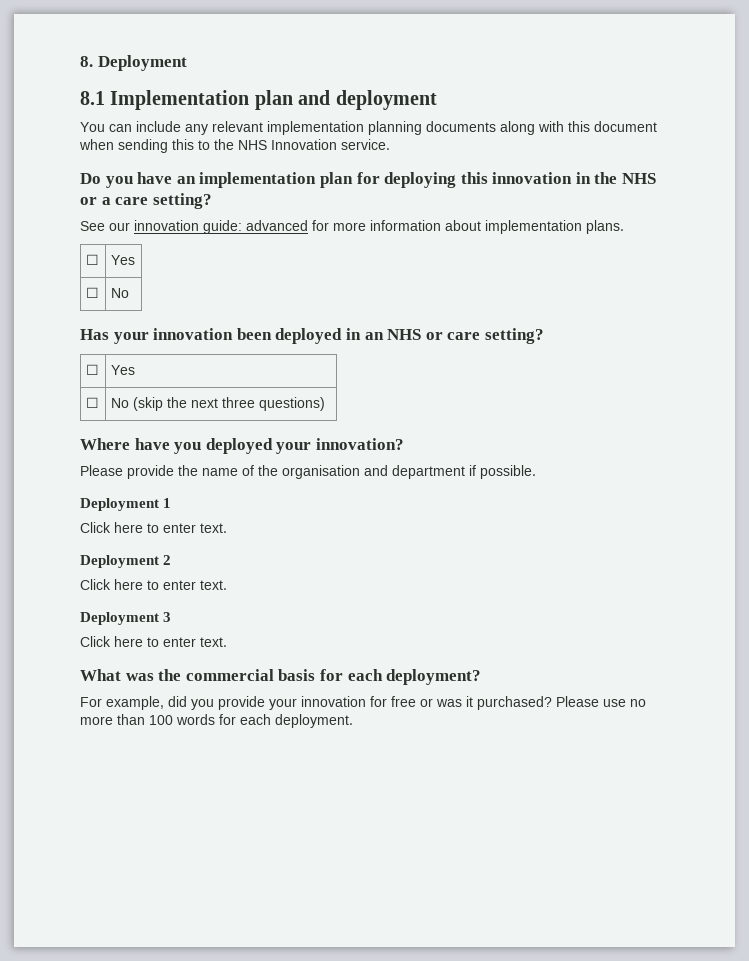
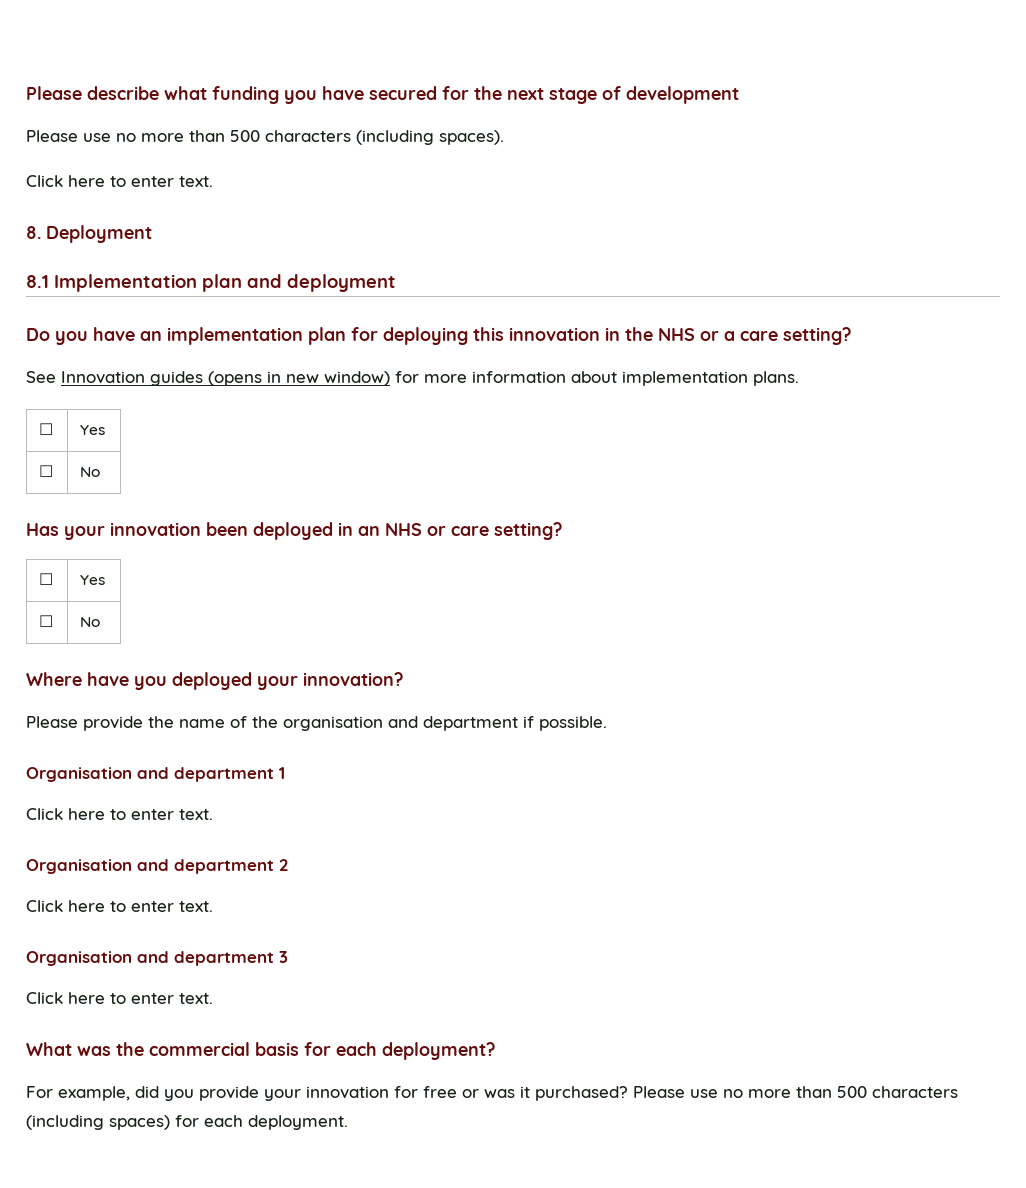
+ Please describe what funding you have secured for the next stage of development
+ Please use no more than 500 characters (including spaces).
+ Click here to enter text.
- You can include any relevant implementation planning documents along with this document when sending this to the NHS Innovation service.
- See our innovation guide: advanced for more information about implementation plans.
+ See Innovation guides (opens in new window) for more information about implementation plans.
  Has your innovation been deployed in an NHS or care setting?
  ☐ | Yes
- ☐ | No (skip the next three questions)
+ ☐ | No
- Deployment 1
+ Organisation and department 1
- Deployment 2
+ Organisation and department 2
- Deployment 3
+ Organisation and department 3
- Please use no more than 100 words for each deployment.
+ Please use no more than 500 characters (including spaces) for each deployment.

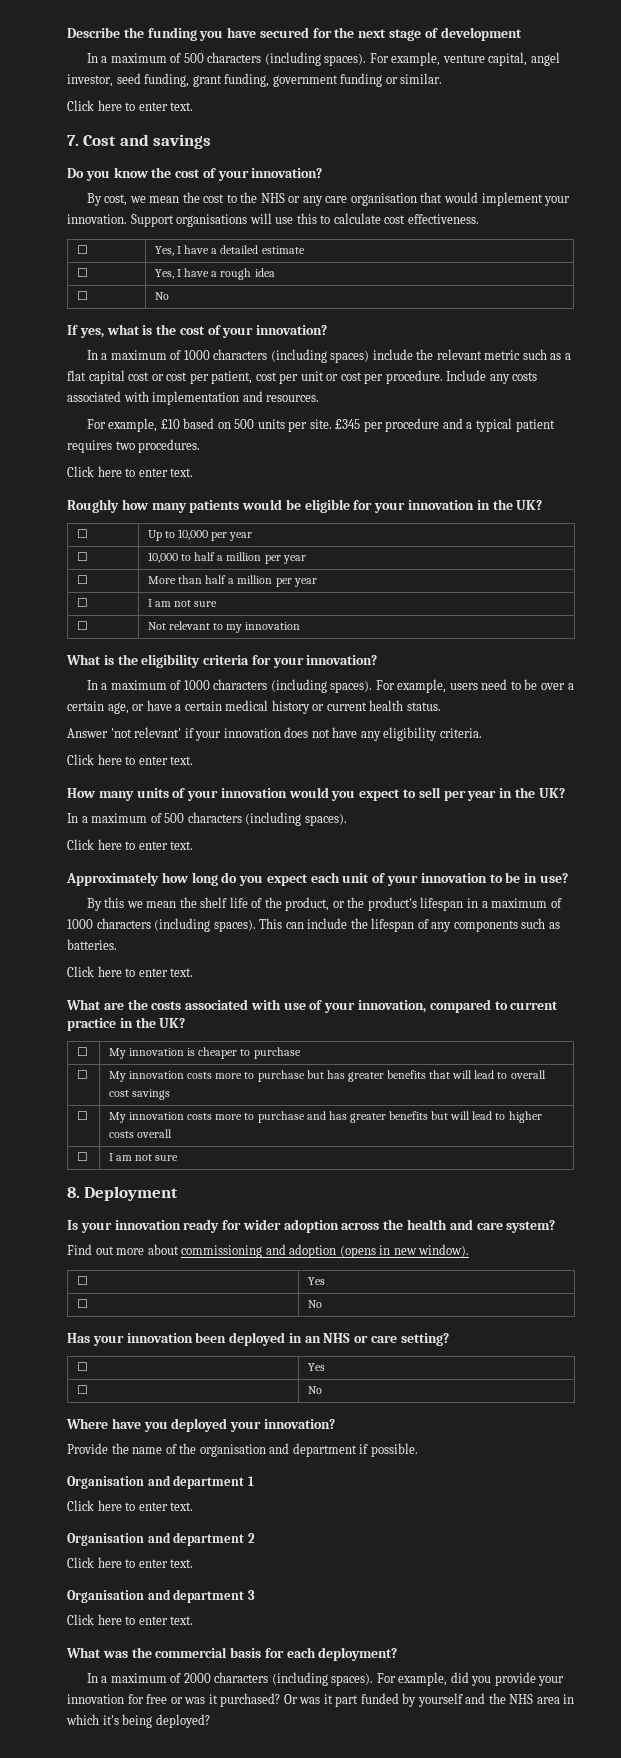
- Please describe what funding you have secured for the next stage of development
+ Describe the funding you have secured for the next stage of development
- Please use no more than 500 characters (including spaces).
+ In a maximum of 500 characters (including spaces). For example, venture capital, angel investor, seed funding, grant funding, government funding or similar.
+ Click here to enter text.
+ 7. Cost and savings
+ Do you know the cost of your innovation?
+ By cost, we mean the cost to the NHS or any care organisation that would implement your innovation. Support organisations will use this to calculate cost effectiveness.
+ ☐ | Yes, I have a detailed estimate
+ ☐ | Yes, I have a rough idea
+ ☐ | No
+ If yes, what is the cost of your innovation?
+ In a maximum of 1000 characters (including spaces) include the relevant metric such as a flat capital cost or cost per patient, cost per unit or cost per procedure. Include any costs associated with implementation and resources.
+ For example, £10 based on 500 units per site. £345 per procedure and a typical patient requires two procedures.
+ Click here to enter text.
+ Roughly how many patients would be eligible for your innovation in the UK?
+ ☐ | Up to 10,000 per year
+ ☐ | 10,000 to half a million per year
+ ☐ | More than half a million per year
+ ☐ | I am not sure
+ ☐ | Not relevant to my innovation
+ What is the eligibility criteria for your innovation?
+ In a maximum of 1000 characters (including spaces). For example, users need to be over a certain age, or have a certain medical history or current health status.
+ Answer 'not relevant' if your innovation does not have any eligibility criteria.
+ Click here to enter text.
+ How many units of your innovation would you expect to sell per year in the UK?
+ In a maximum of 500 characters (including spaces).
+ Approximately how long do you expect each unit of your innovation to be in use?
+ By this we mean the shelf life of the product, or the product's lifespan in a maximum of 1000 characters (including spaces). This can include the lifespan of any components such as batteries.
+ Click here to enter text.
+ What are the costs associated with use of your innovation, compared to current practice in the UK?
+ ☐ | My innovation is cheaper to purchase
+ ☐ | My innovation costs more to purchase but has greater benefits that will lead to overall cost savings
+ ☐ | My innovation costs more to purchase and has greater benefits but will lead to higher costs overall
+ ☐ | I am not sure
  8. Deployment
- 8.1 Implementation plan and deployment
- Do you have an implementation plan for deploying this innovation in the NHS or a care setting?
- See Innovation guides (opens in new window) for more information about implementation plans.
+ Is your innovation ready for wider adoption across the health and care system?
+ Find out more about commissioning and adoption (opens in new window).
- Please provide the name of the organisation and department if possible.
+ Provide the name of the organisation and department if possible.
+ In a maximum of 2000 characters (including spaces).
- Please use no more than 500 characters (including spaces) for each deployment.
+ Or was it part funded by yourself and the NHS area in which it's being deployed?

